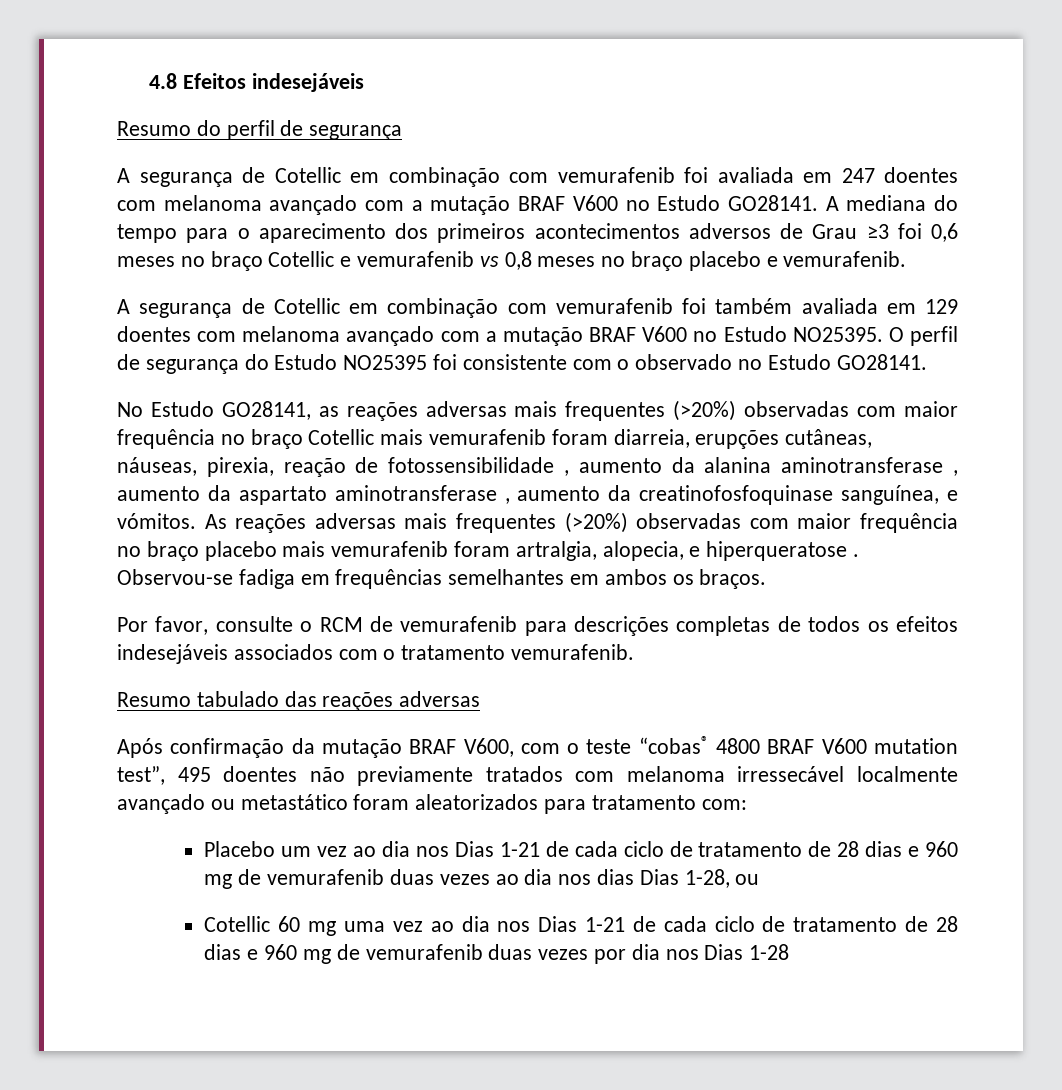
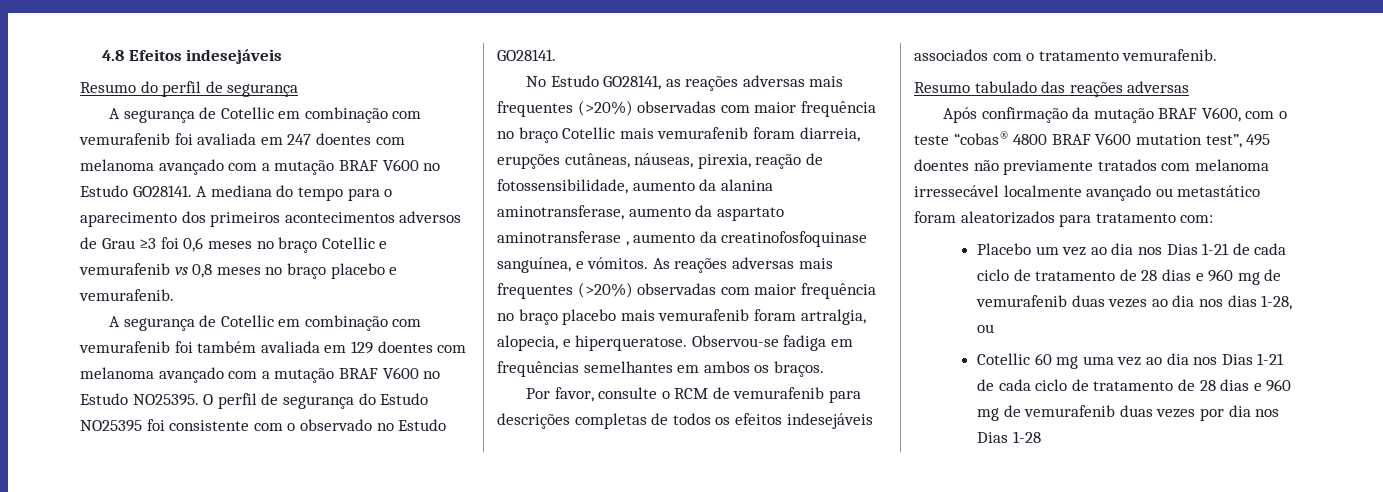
- No Estudo GO28141, as reações adversas mais frequentes (>20%) observadas com maior frequência no braço Cotellic mais vemurafenib foram diarreia, erupções cutâneas, náuseas, pirexia, reação de fotossensibilidade , aumento da alanina aminotransferase , aumento da aspartato aminotransferase , aumento da creatinofosfoquinase sanguínea, e vómitos.
+ No Estudo GO28141, as reações adversas mais frequentes (>20%) observadas com maior frequência no braço Cotellic mais vemurafenib foram diarreia, erupções cutâneas, náuseas, pirexia, reação de fotossensibilidade, aumento da alanina aminotransferase, aumento da aspartato aminotransferase , aumento da creatinofosfoquinase sanguínea, e vómitos.
- As reações adversas mais frequentes (>20%) observadas com maior frequência no braço placebo mais vemurafenib foram artralgia, alopecia, e hiperqueratose .
+ As reações adversas mais frequentes (>20%) observadas com maior frequência no braço placebo mais vemurafenib foram artralgia, alopecia, e hiperqueratose.
- Placebo um vez ao dia nos Dias 1-21 de cada ciclo de tratamento de 28 dias e 960 mg de vemurafenib duas vezes ao dia nos dias Dias 1-28, ou
+ Placebo um vez ao dia nos Dias 1-21 de cada ciclo de tratamento de 28 dias e 960 mg de vemurafenib duas vezes ao dia nos dias 1-28, ou

